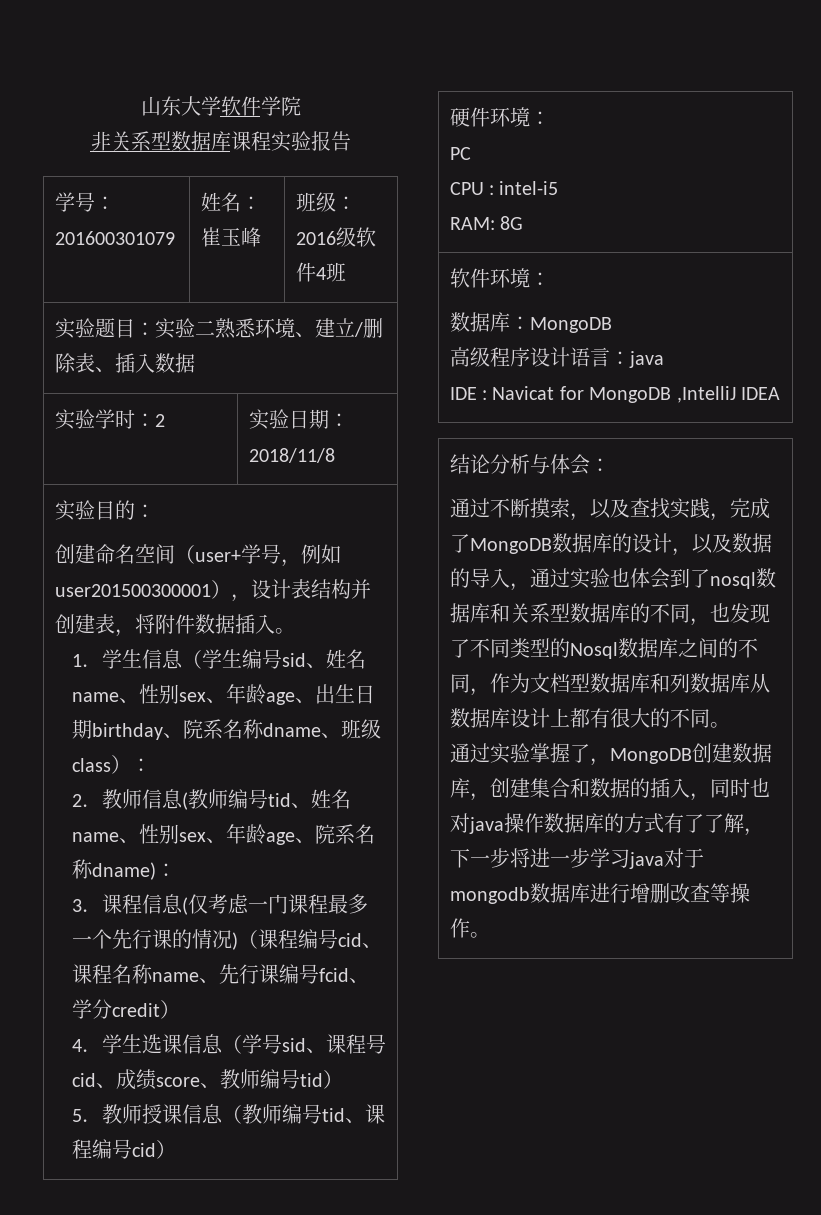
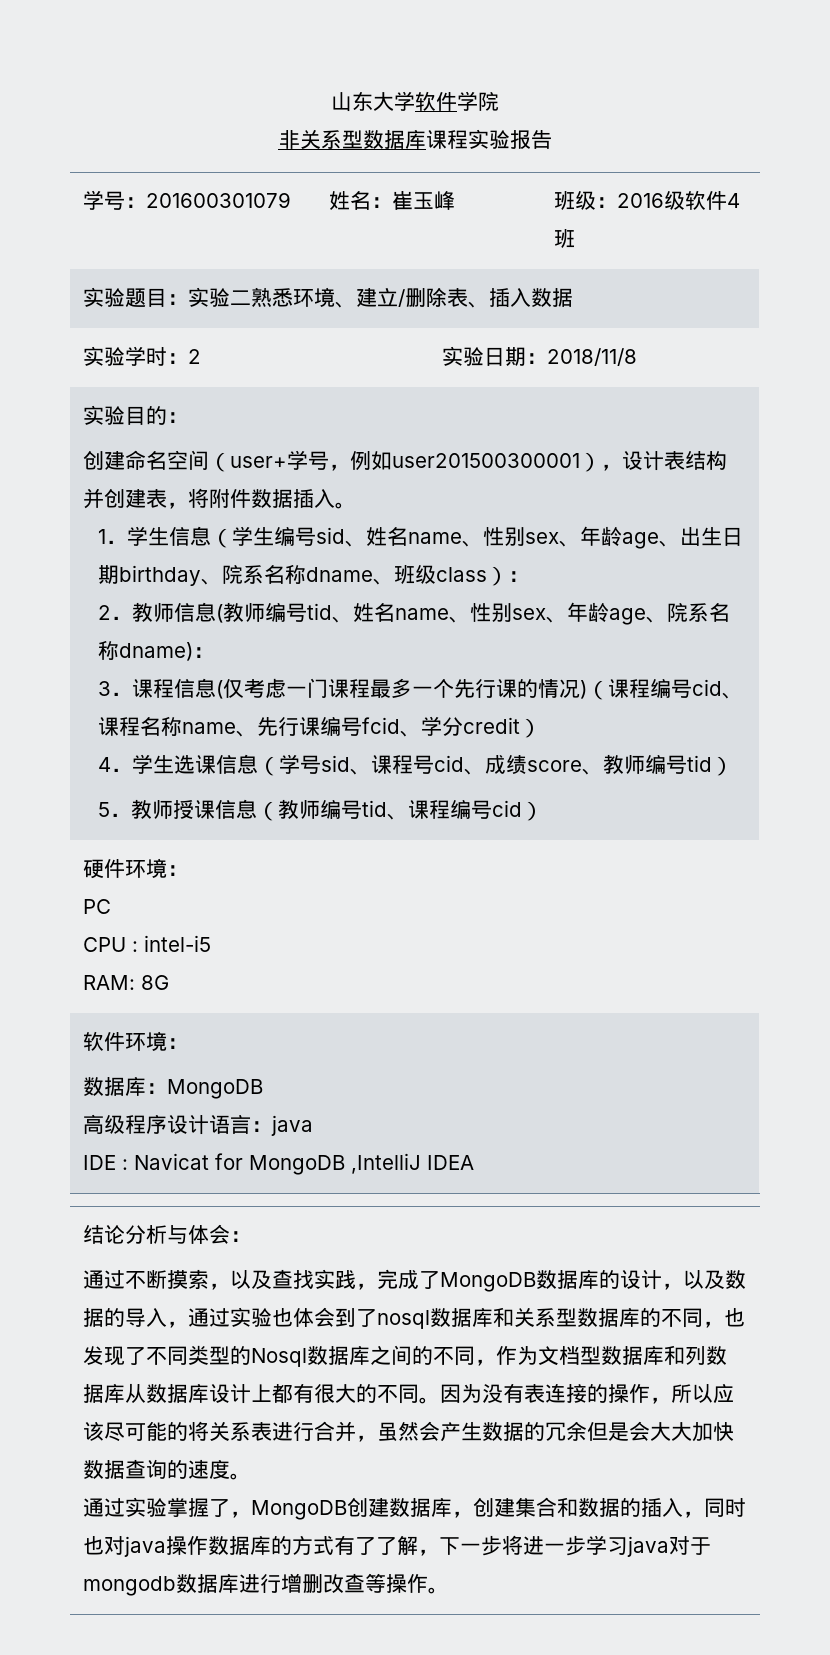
+ 因为没有表连接的操作，所以应该尽可能的将关系表进行合并，虽然会产生数据的冗余但是会大大加快数据查询的速度。

